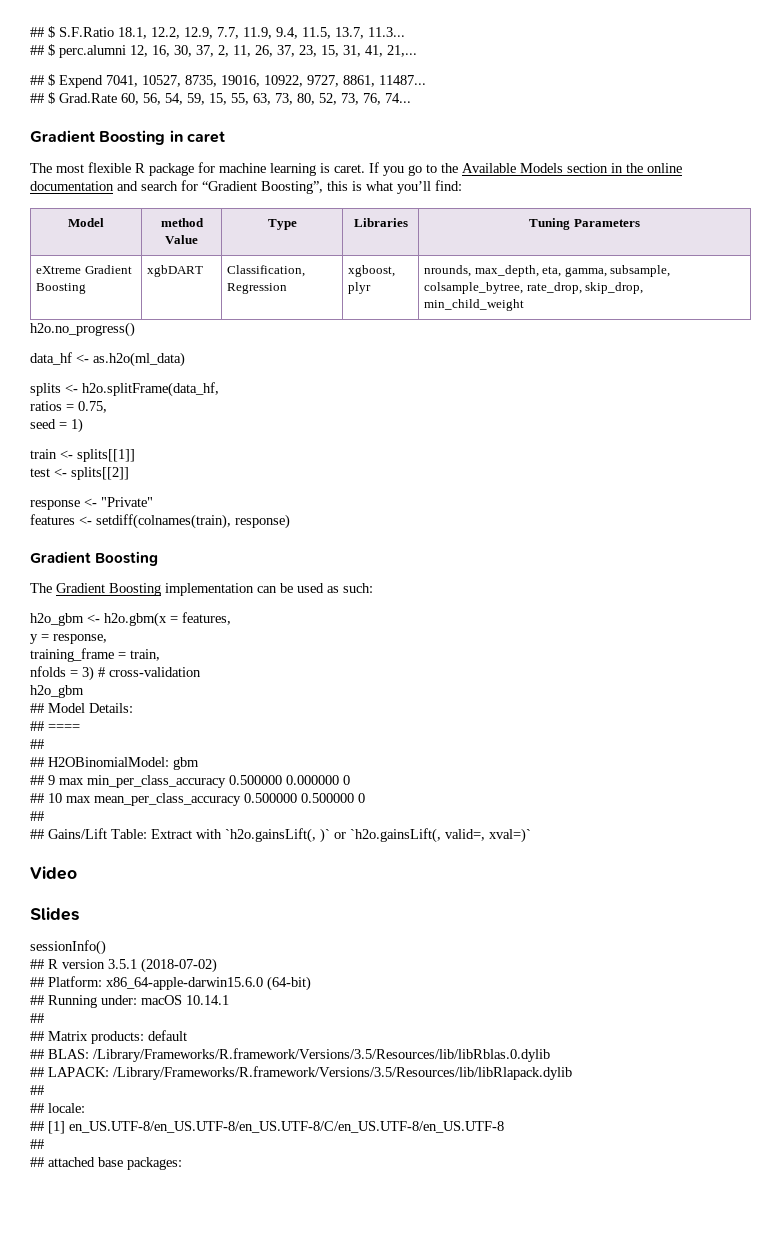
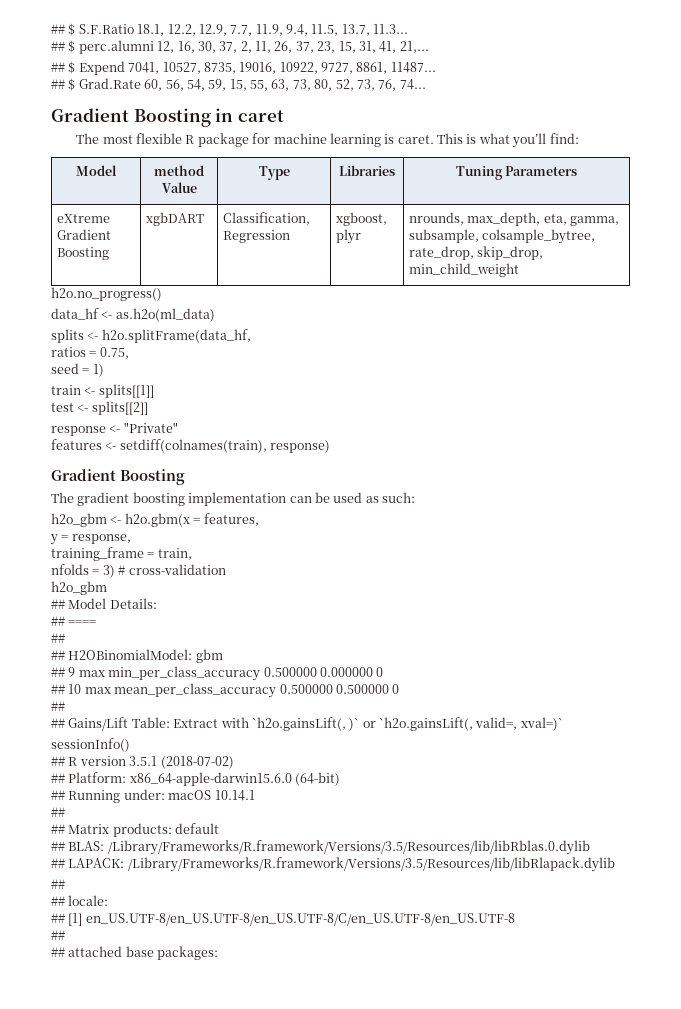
- If you go to the Available Models section in the online documentation and search for “Gradient Boosting”, this is what you’ll find:
+ This is what you’ll find:
- The Gradient Boosting implementation can be used as such:
+ The gradient boosting implementation can be used as such:
- Video
- Slides

